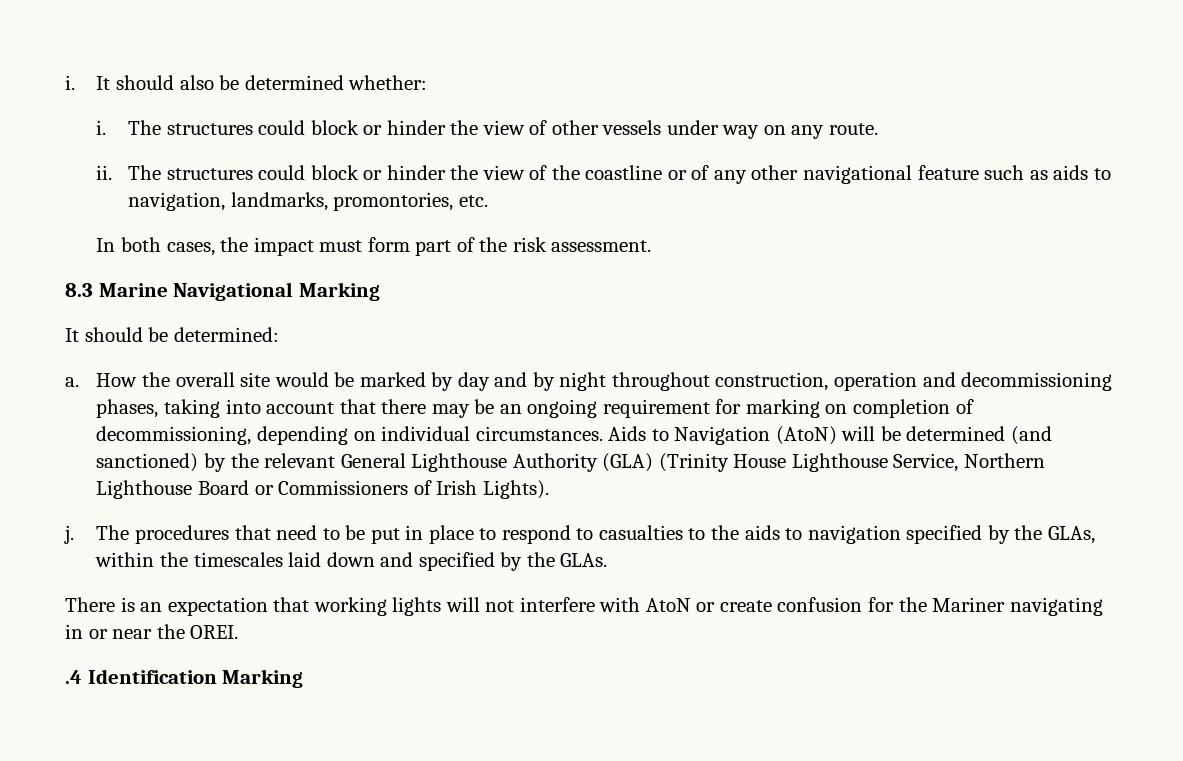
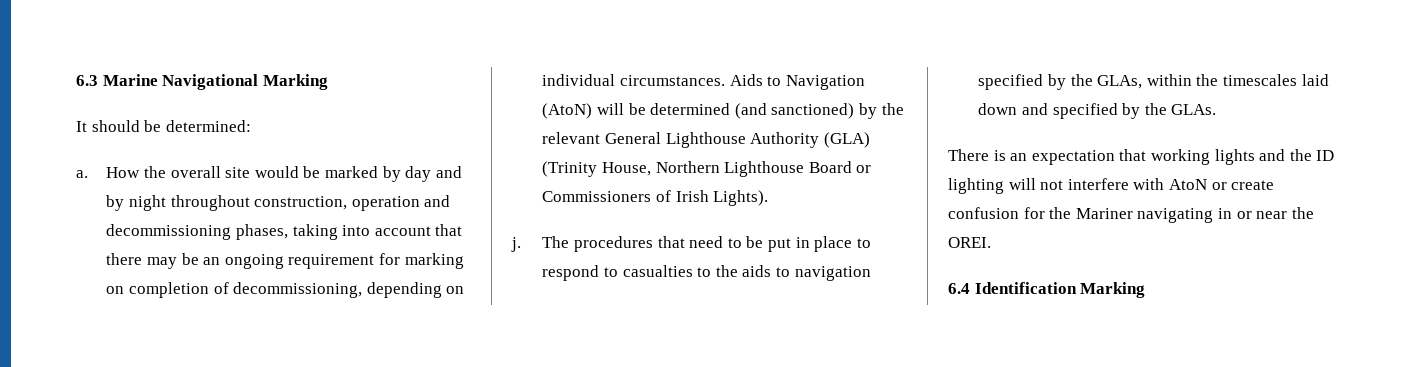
- i. It should also be determined whether:
- i. The structures could block or hinder the view of other vessels under way on any route.
- ii. The structures could block or hinder the view of the coastline or of any other navigational feature such as aids to navigation, landmarks, promontories, etc.
- In both cases, the impact must form part of the risk assessment.
- 8.3 Marine Navigational Marking
+ 6.3 Marine Navigational Marking
- Aids to Navigation (AtoN) will be determined (and sanctioned) by the relevant General Lighthouse Authority (GLA) (Trinity House Lighthouse Service, Northern Lighthouse Board or Commissioners of Irish Lights).
+ Aids to Navigation (AtoN) will be determined (and sanctioned) by the relevant General Lighthouse Authority (GLA) (Trinity House, Northern Lighthouse Board or Commissioners of Irish Lights).
- There is an expectation that working lights will not interfere with AtoN or create confusion for the Mariner navigating in or near the OREI.
+ There is an expectation that working lights and the ID lighting will not interfere with AtoN or create confusion for the Mariner navigating in or near the OREI.
- .4 Identification Marking
+ 6.4 Identification Marking

